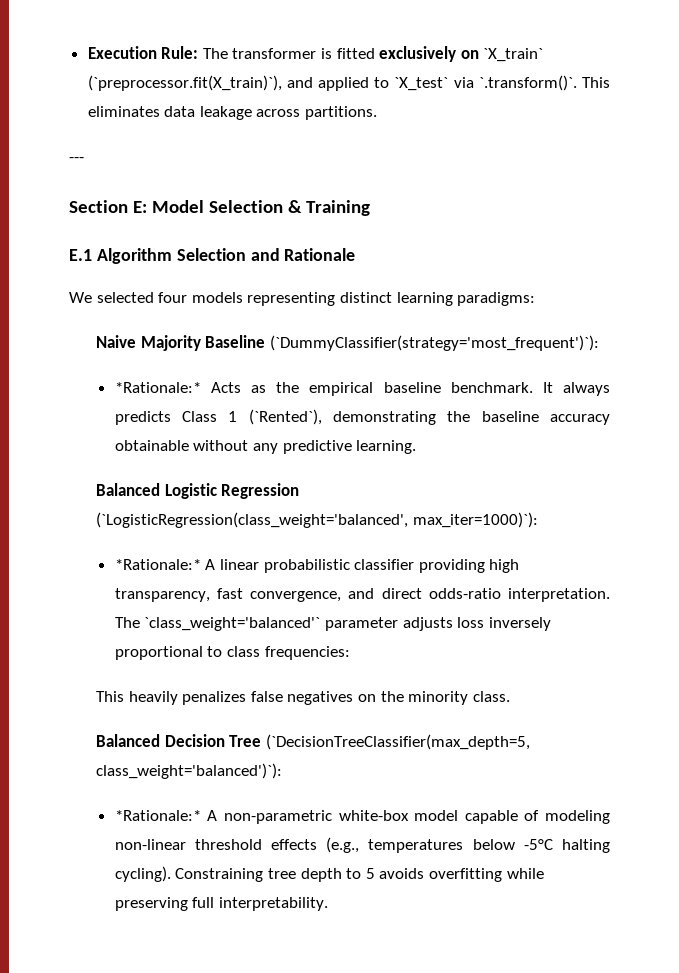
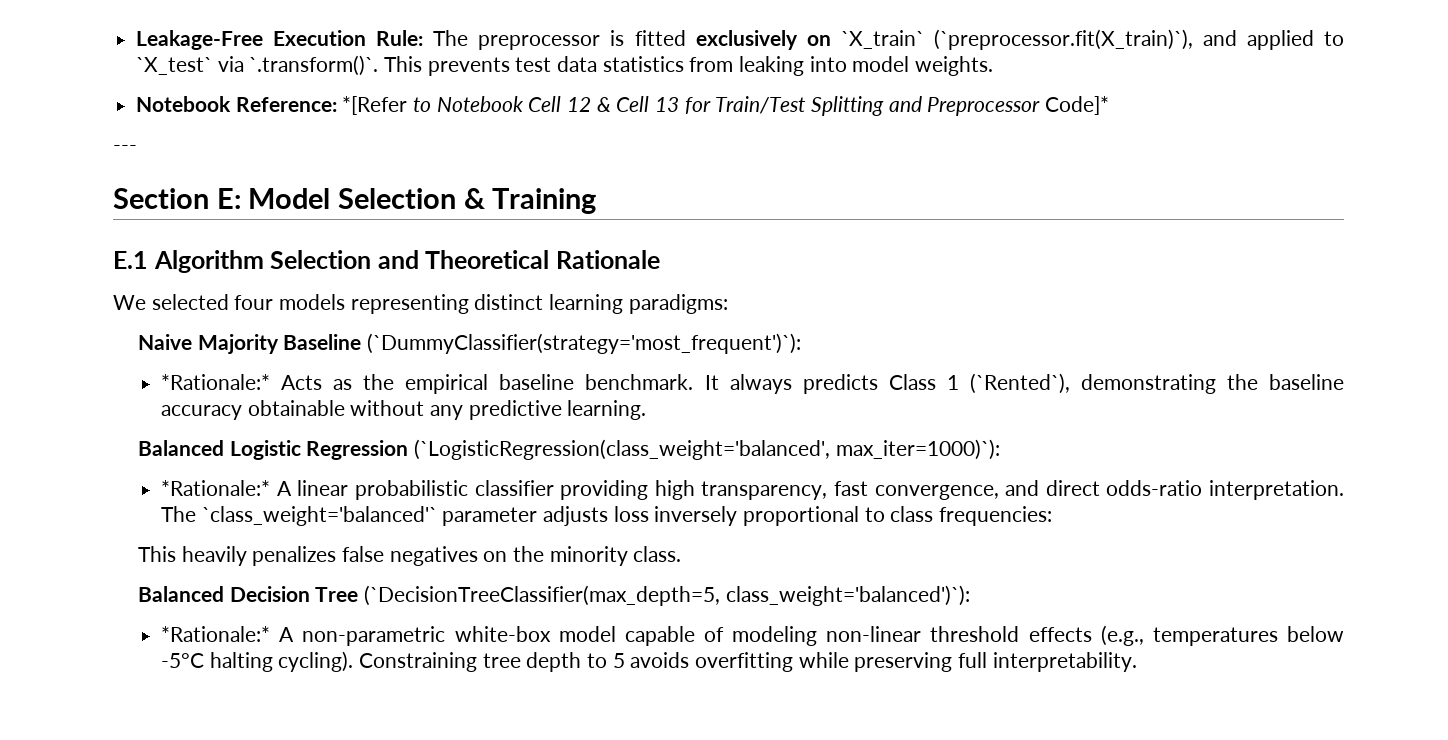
- Execution Rule: The transformer is fitted exclusively on `X_train` (`preprocessor.fit(X_train)`), and applied to `X_test` via `.transform()`. This eliminates data leakage across partitions.
+ Leakage-Free Execution Rule: The preprocessor is fitted exclusively on `X_train` (`preprocessor.fit(X_train)`), and applied to `X_test` via `.transform()`. This prevents test data statistics from leaking into model weights.
+ Notebook Reference: *[Refer to Notebook Cell 12 & Cell 13 for Train/Test Splitting and Preprocessor Code]*
- E.1 Algorithm Selection and Rationale
+ E.1 Algorithm Selection and Theoretical Rationale

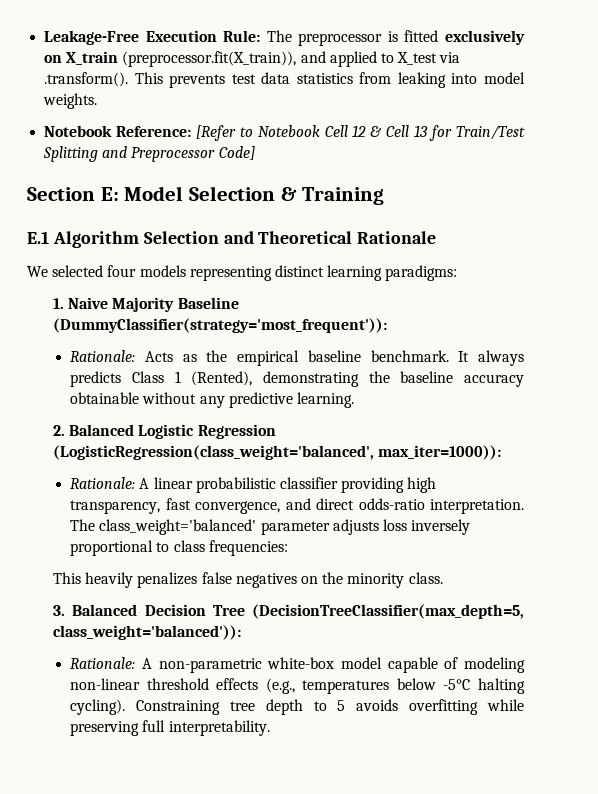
- Leakage-Free Execution Rule: The preprocessor is fitted exclusively on `X_train` (`preprocessor.fit(X_train)`), and applied to `X_test` via `.transform()`. This prevents test data statistics from leaking into model weights.
+ Leakage-Free Execution Rule: The preprocessor is fitted exclusively on X_train (preprocessor.fit(X_train)), and applied to X_test via .transform(). This prevents test data statistics from leaking into model weights.
- Notebook Reference: *[Refer to Notebook Cell 12 & Cell 13 for Train/Test Splitting and Preprocessor Code]*
- ---
+ Notebook Reference: [Refer to Notebook Cell 12 & Cell 13 for Train/Test Splitting and Preprocessor Code]
- Naive Majority Baseline (`DummyClassifier(strategy='most_frequent')`):
- *Rationale:* Acts as the empirical baseline benchmark.
+ 1. Naive Majority Baseline (DummyClassifier(strategy='most_frequent')):
+ Rationale: Acts as the empirical baseline benchmark.
- It always predicts Class 1 (`Rented`), demonstrating the baseline accuracy obtainable without any predictive learning.
+ It always predicts Class 1 (Rented), demonstrating the baseline accuracy obtainable without any predictive learning.
- Balanced Logistic Regression (`LogisticRegression(class_weight='balanced', max_iter=1000)`):
- *Rationale:* A linear probabilistic classifier providing high transparency, fast convergence, and direct odds-ratio interpretation.
+ 2. Balanced Logistic Regression (LogisticRegression(class_weight='balanced', max_iter=1000)):
+ Rationale: A linear probabilistic classifier providing high transparency, fast convergence, and direct odds-ratio interpretation.
- The `class_weight='balanced'` parameter adjusts loss inversely proportional to class frequencies:
+ The class_weight='balanced' parameter adjusts loss inversely proportional to class frequencies:
- Balanced Decision Tree (`DecisionTreeClassifier(max_depth=5, class_weight='balanced')`):
- *Rationale:* A non-parametric white-box model capable of modeling non-linear threshold effects (e.g., temperatures below -5°C halting cycling).
+ 3. Balanced Decision Tree (DecisionTreeClassifier(max_depth=5, class_weight='balanced')):
+ Rationale: A non-parametric white-box model capable of modeling non-linear threshold effects (e.g., temperatures below -5°C halting cycling).

